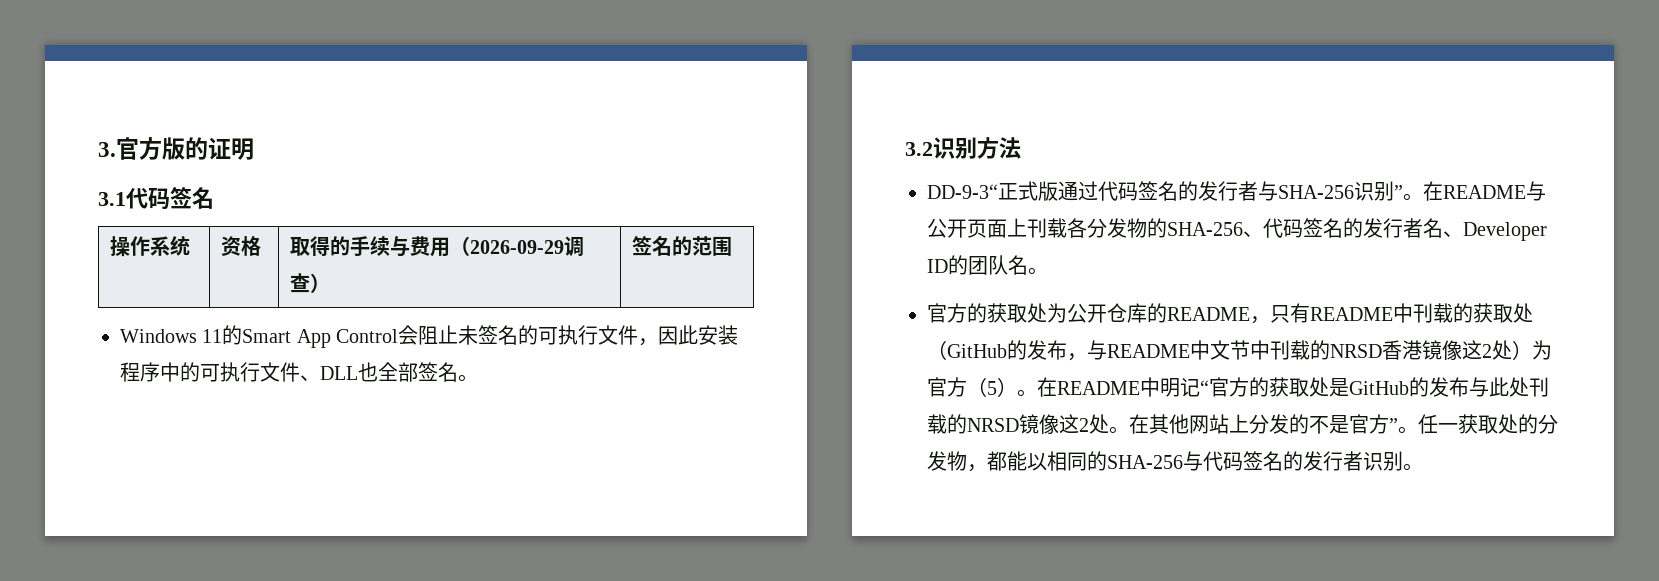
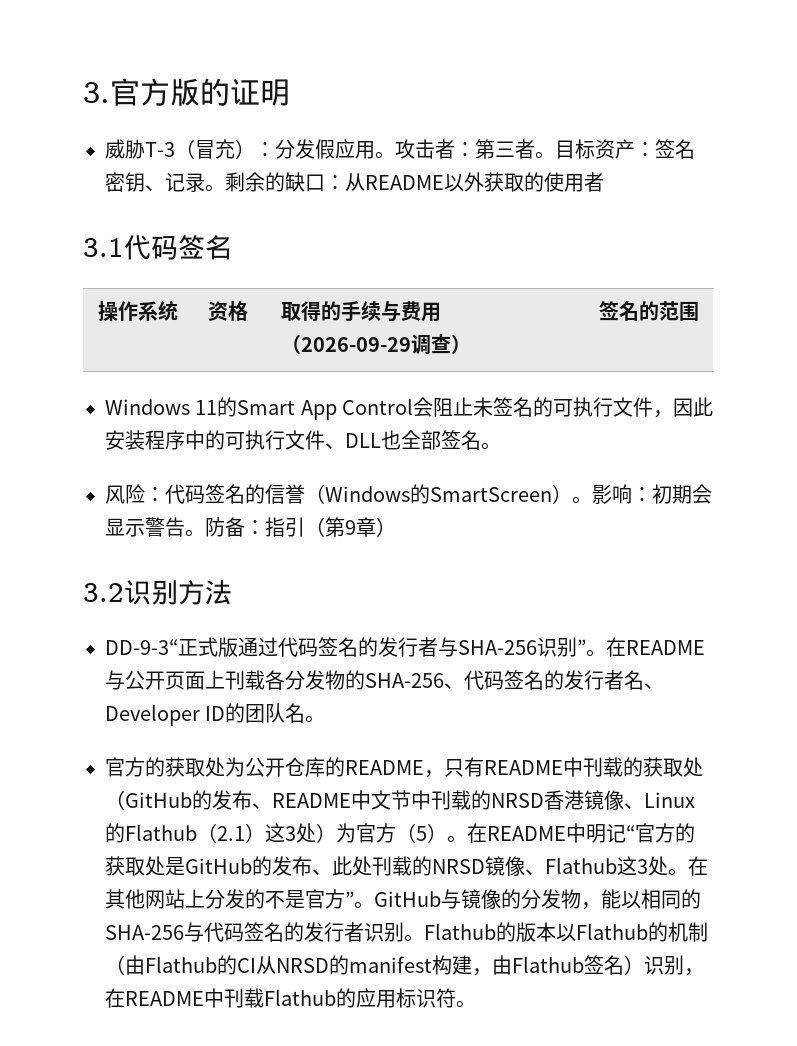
+ 威胁T-3（冒充）：分发假应用。攻击者：第三者。目标资产：签名密钥、记录。剩余的缺口：从README以外获取的使用者
+ 风险：代码签名的信誉（Windows的SmartScreen）。影响：初期会显示警告。防备：指引（第9章）
- 官方的获取处为公开仓库的README，只有README中刊载的获取处（GitHub的发布，与README中文节中刊载的NRSD香港镜像这2处）为官方（5）。
+ 官方的获取处为公开仓库的README，只有README中刊载的获取处（GitHub的发布、README中文节中刊载的NRSD香港镜像、Linux的Flathub（2.1）这3处）为官方（5）。
- 在README中明记“官方的获取处是GitHub的发布与此处刊载的NRSD镜像这2处。
+ 在README中明记“官方的获取处是GitHub的发布、此处刊载的NRSD镜像、Flathub这3处。
- 任一获取处的分发物，都能以相同的SHA-256与代码签名的发行者识别。
+ GitHub与镜像的分发物，能以相同的SHA-256与代码签名的发行者识别。
+ Flathub的版本以Flathub的机制（由Flathub的CI从NRSD的manifest构建，由Flathub签名）识别，在README中刊载Flathub的应用标识符。

